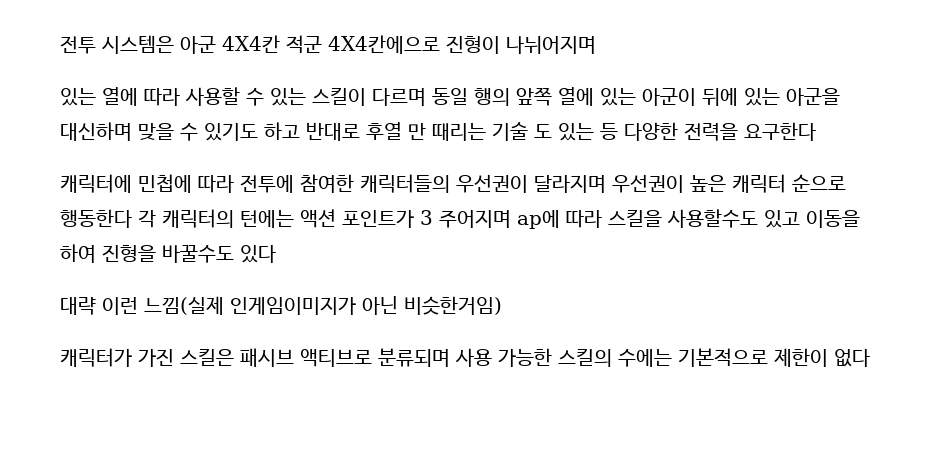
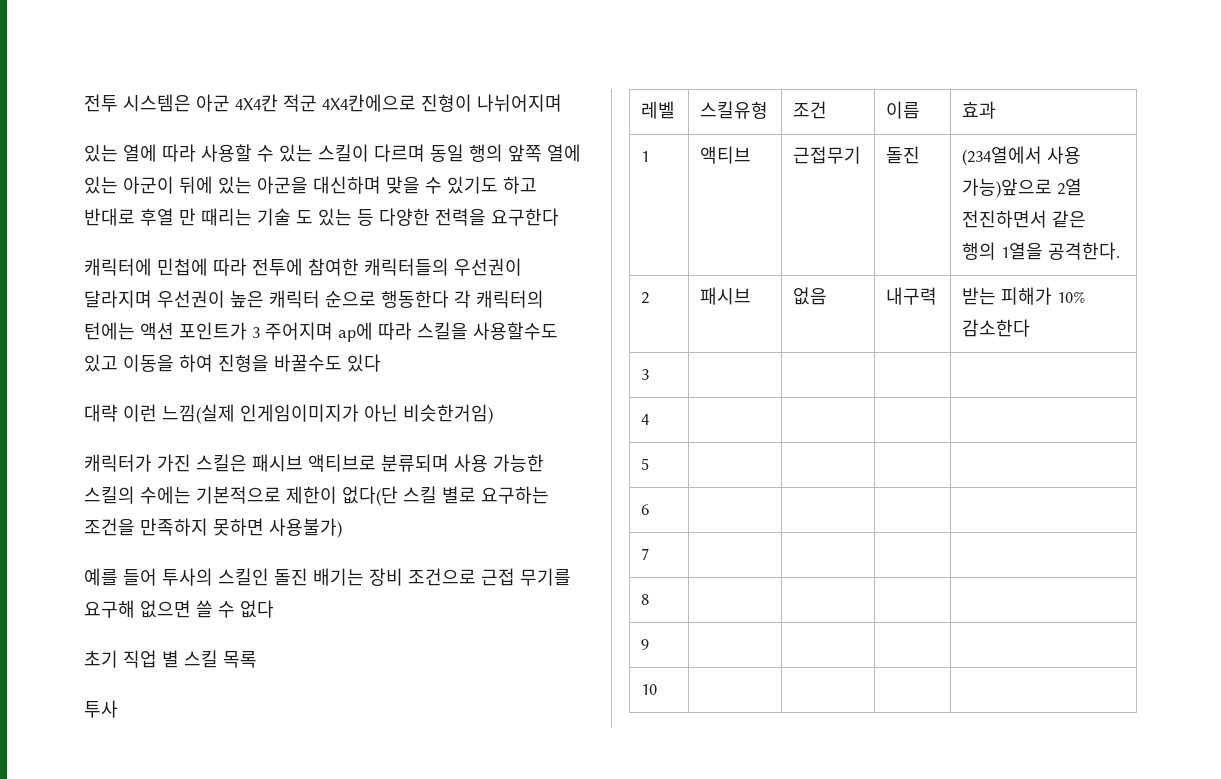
- 캐릭터가 가진 스킬은 패시브 액티브로 분류되며 사용 가능한 스킬의 수에는 기본적으로 제한이 없다
+ 캐릭터가 가진 스킬은 패시브 액티브로 분류되며 사용 가능한 스킬의 수에는 기본적으로 제한이 없다(단 스킬 별로 요구하는 조건을 만족하지 못하면 사용불가)
+ 예를 들어 투사의 스킬인 돌진 배기는 장비 조건으로 근접 무기를 요구해 없으면 쓸 수 없다
+ 초기 직업 별 스킬 목록
+ 투사
+ 레벨 | 스킬유형 | 조건 | 이름 | 효과
+ 1 | 액티브 | 근접무기 | 돌진 | (234열에서 사용 가능)앞으로 2열 전진하면서 같은 행의 1열을 공격한다.
+ 2 | 패시브 | 없음 | 내구력 | 받는 피해가 10% 감소한다
+ 3 | | | |
+ 4 | | | |
+ 5 | | | |
+ 6 | | | |
+ 7 | | | |
+ 8 | | | |
+ 9 | | | |
+ 10 | | | |

